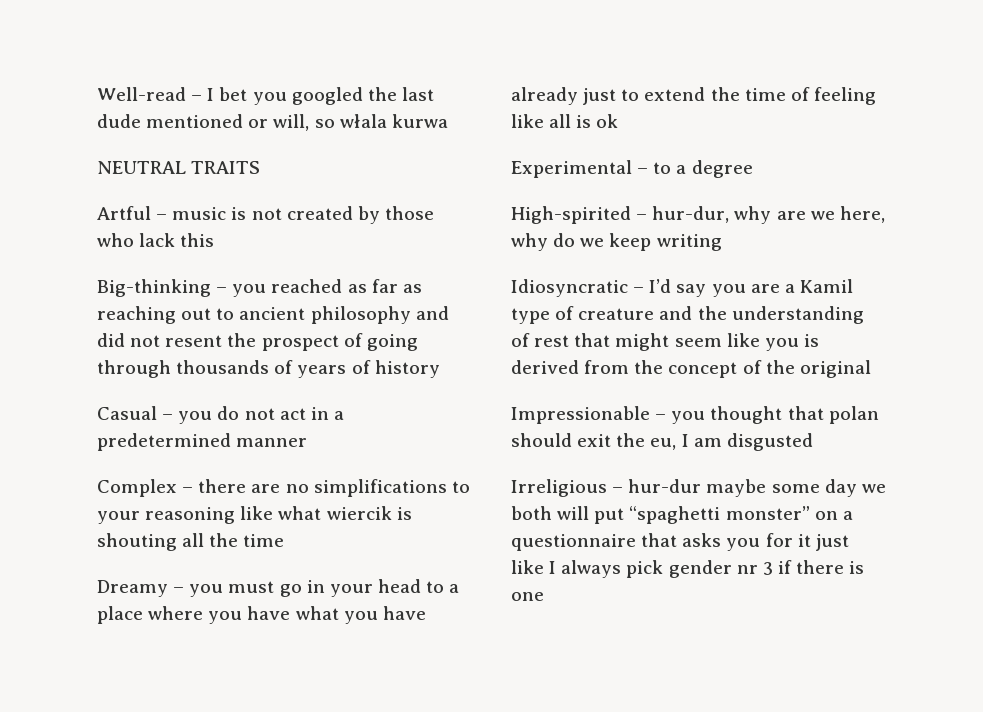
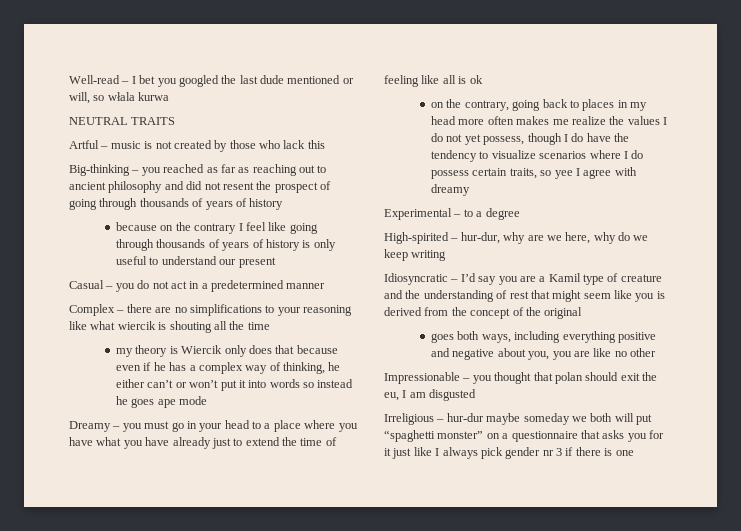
+ because on the contrary I feel like going through thousands of years of history is only useful to understand our present
+ my theory is Wiercik only does that because even if he has a complex way of thinking, he either can’t or won’t put it into words so instead he goes ape mode
+ on the contrary, going back to places in my head more often makes me realize the values I do not yet possess, though I do have the tendency to visualize scenarios where I do possess certain traits, so yee I agree with dreamy
+ goes both ways, including everything positive and negative about you, you are like no other
- Irreligious – hur-dur maybe some day we both will put “spaghetti monster” on a questionnaire that asks you for it just like I always pick gender nr 3 if there is one
+ Irreligious – hur-dur maybe someday we both will put “spaghetti monster” on a questionnaire that asks you for it just like I always pick gender nr 3 if there is one

